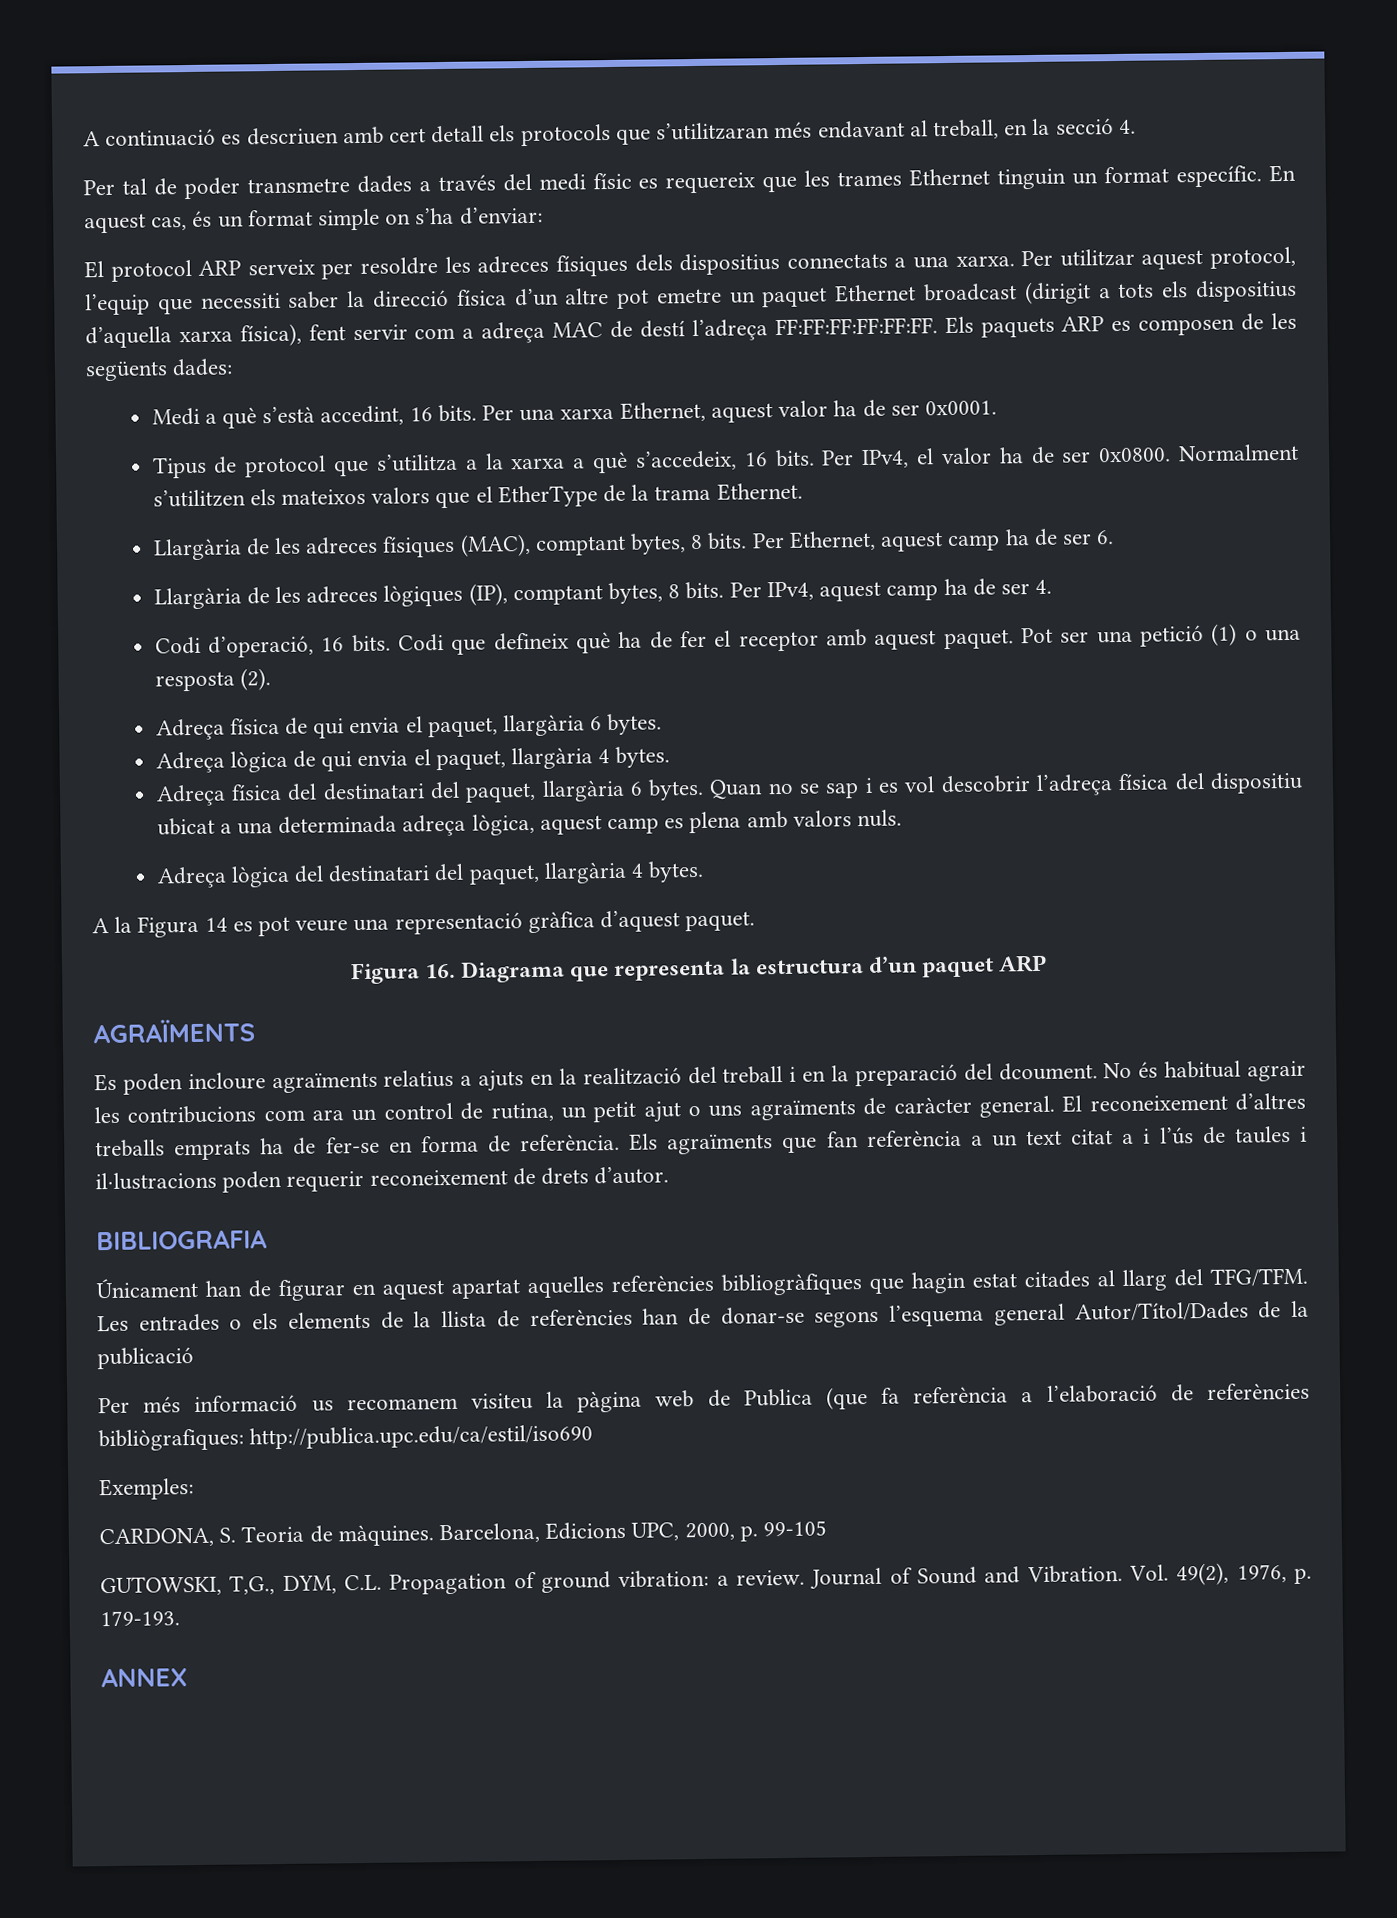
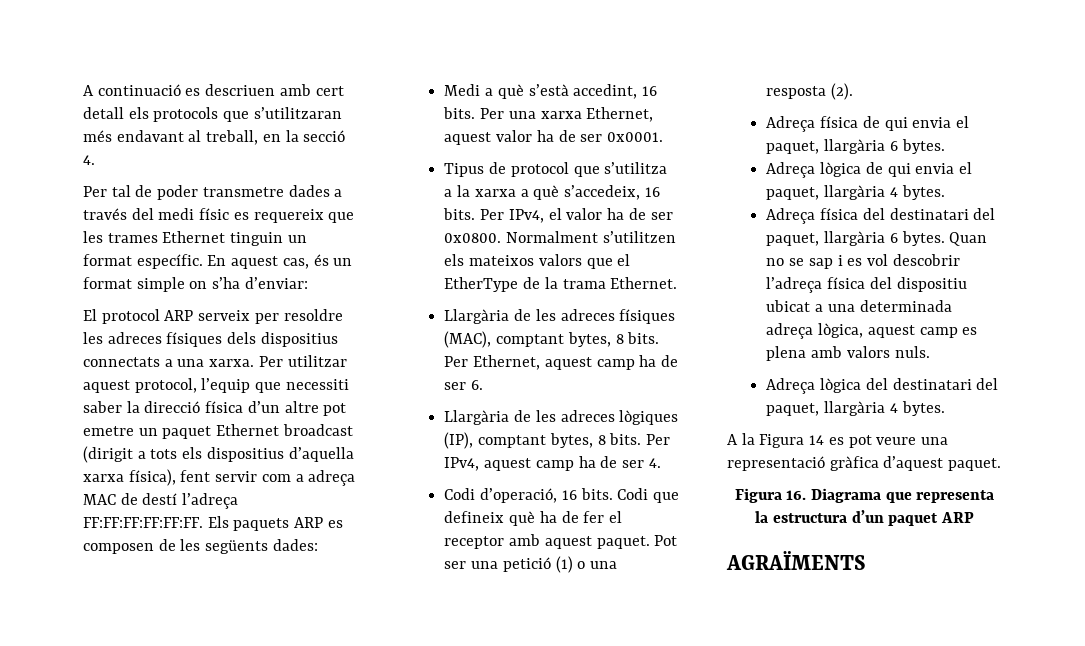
- Es poden incloure agraïments relatius a ajuts en la realització del treball i en la preparació del dcoument. No és habitual agrair les contribucions com ara un control de rutina, un petit ajut o uns agraïments de caràcter general. El reconeixement d’altres treballs emprats ha de fer-se en forma de referència. Els agraïments que fan referència a un text citat a i l’ús de taules i il·lustracions poden requerir reconeixement de drets d’autor.
- BIBLIOGRAFIA
- Únicament han de figurar en aquest apartat aquelles referències bibliogràfiques que hagin estat citades al llarg del TFG/TFM. Les entrades o els elements de la llista de referències han de donar-se segons l’esquema general Autor/Títol/Dades de la publicació
- Per més informació us recomanem visiteu la pàgina web de Publica (que fa referència a l’elaboració de referències bibliògrafiques: http://publica.upc.edu/ca/estil/iso690
- Exemples:
- CARDONA, S. Teoria de màquines. Barcelona, Edicions UPC, 2000, p. 99-105
- GUTOWSKI, T,G., DYM, C.L. Propagation of ground vibration: a review. Journal of Sound and Vibration. Vol. 49(2), 1976, p. 179-193.
- ANNEX

